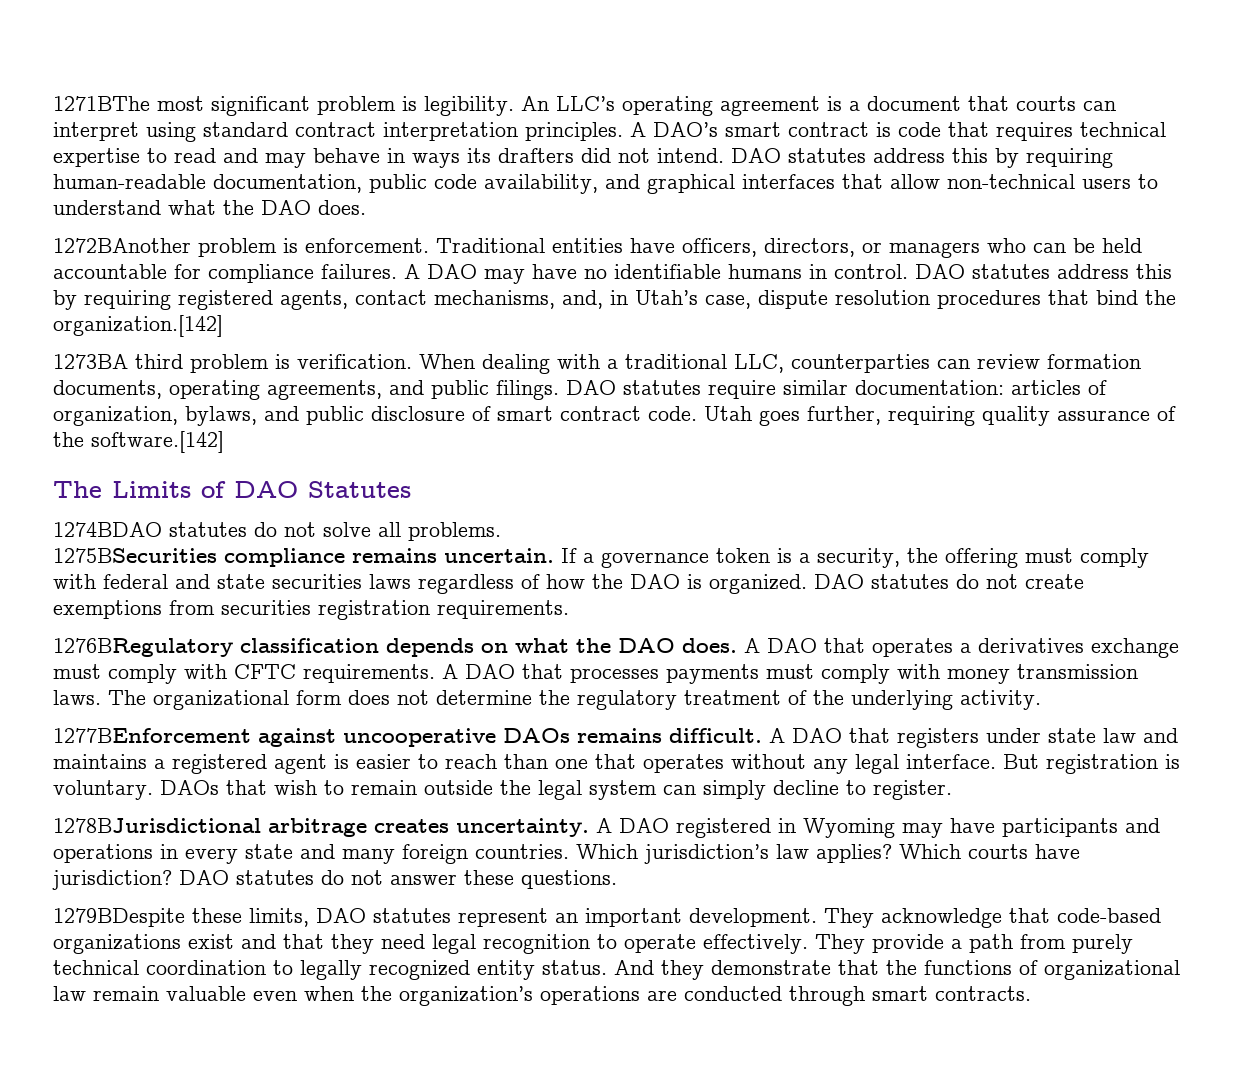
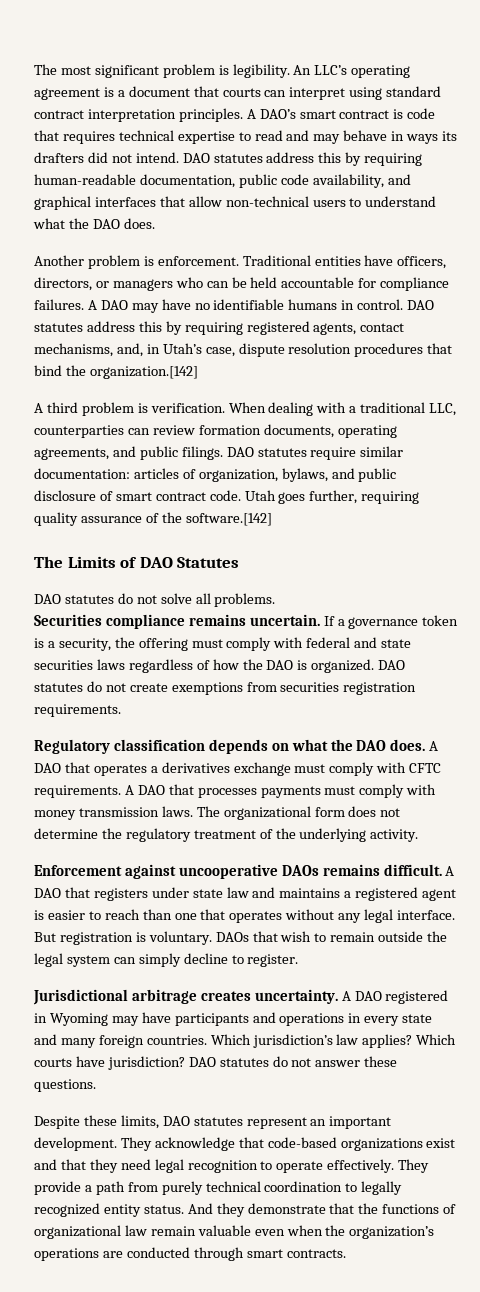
- 1271BThe most significant problem is legibility.
+ The most significant problem is legibility.
- 1272BAnother problem is enforcement.
+ Another problem is enforcement.
- 1273BA third problem is verification.
+ A third problem is verification.
- 1274BDAO statutes do not solve all problems.
+ DAO statutes do not solve all problems.
- 1275BSecurities compliance remains uncertain.
+ Securities compliance remains uncertain.
- 1276BRegulatory classification depends on what the DAO does.
+ Regulatory classification depends on what the DAO does.
- 1277BEnforcement against uncooperative DAOs remains difficult.
+ Enforcement against uncooperative DAOs remains difficult.
- 1278BJurisdictional arbitrage creates uncertainty.
+ Jurisdictional arbitrage creates uncertainty.
- 1279BDespite these limits, DAO statutes represent an important development.
+ Despite these limits, DAO statutes represent an important development.

